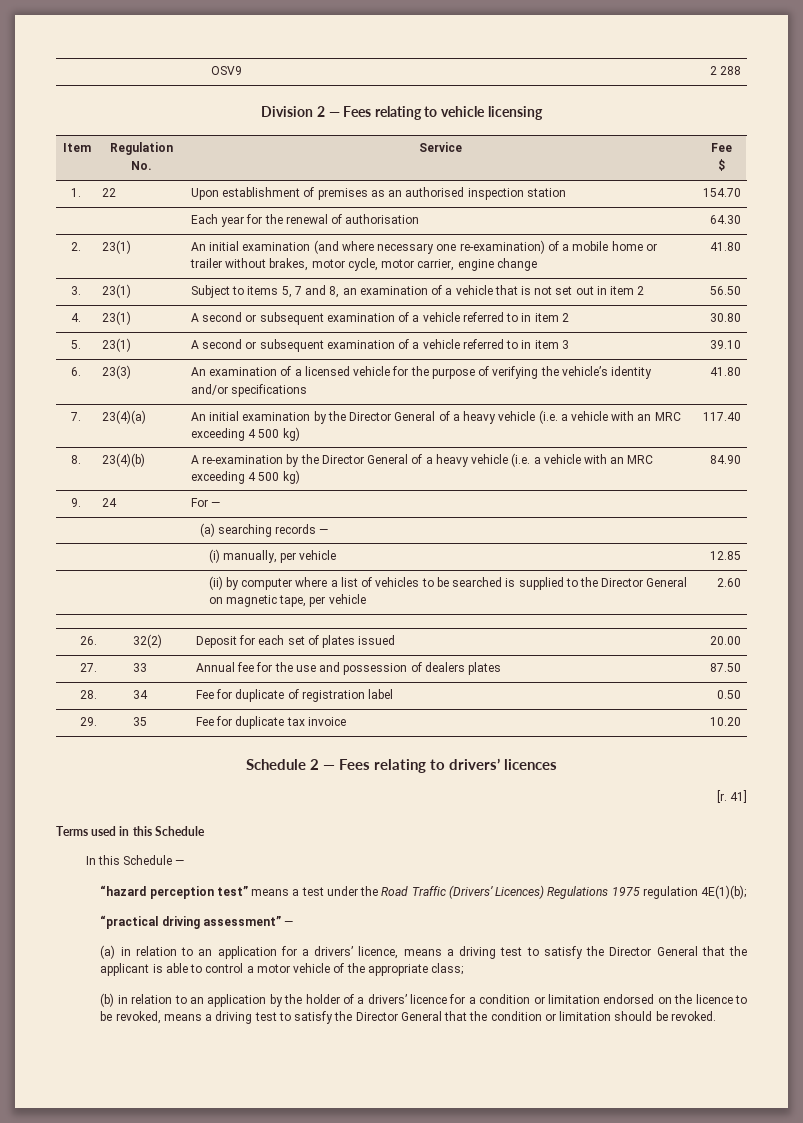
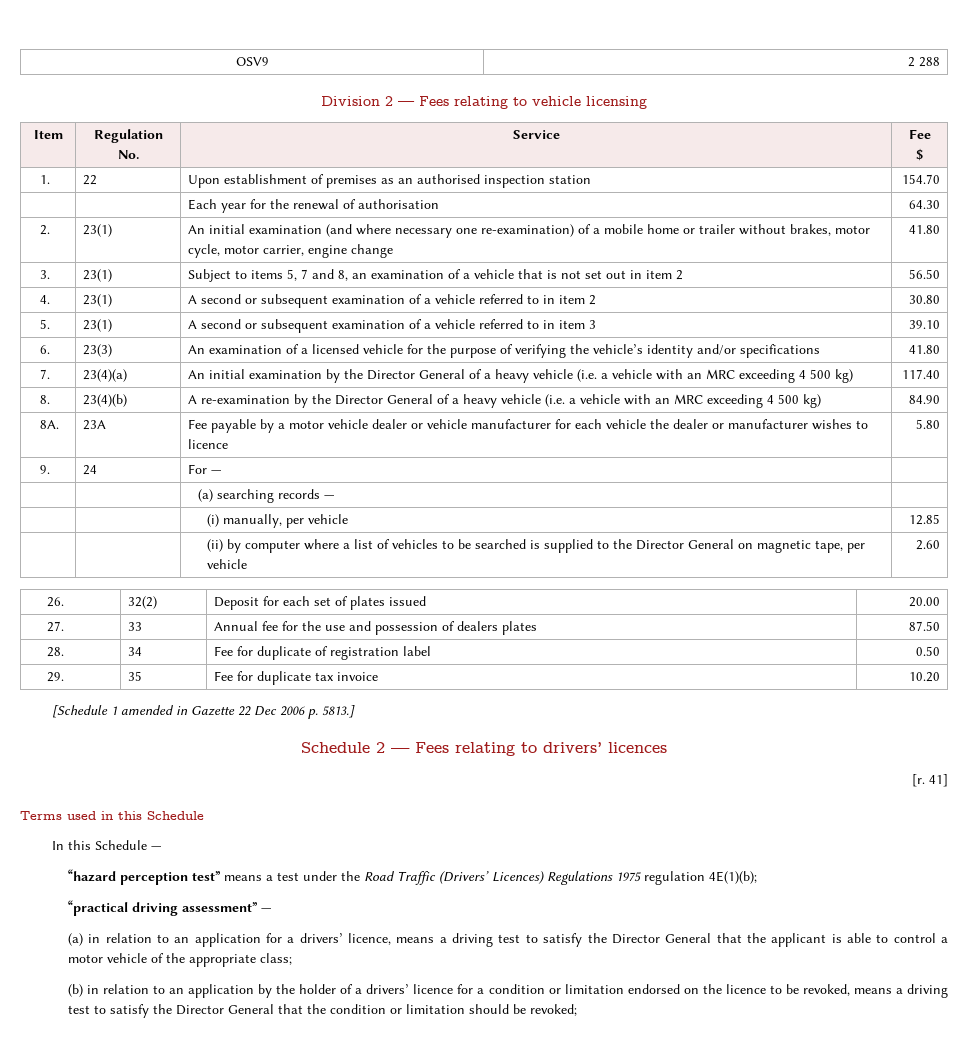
+ 8A. | 23A | Fee payable by a motor vehicle dealer or vehicle manufacturer for each vehicle the dealer or manufacturer wishes to licence | 5.80
+ [Schedule 1 amended in Gazette 22 Dec 2006 p. 5813.]
- (b) in relation to an application by the holder of a drivers’ licence for a condition or limitation endorsed on the licence to be revoked, means a driving test to satisfy the Director General that the condition or limitation should be revoked.
+ (b) in relation to an application by the holder of a drivers’ licence for a condition or limitation endorsed on the licence to be revoked, means a driving test to satisfy the Director General that the condition or limitation should be revoked;

